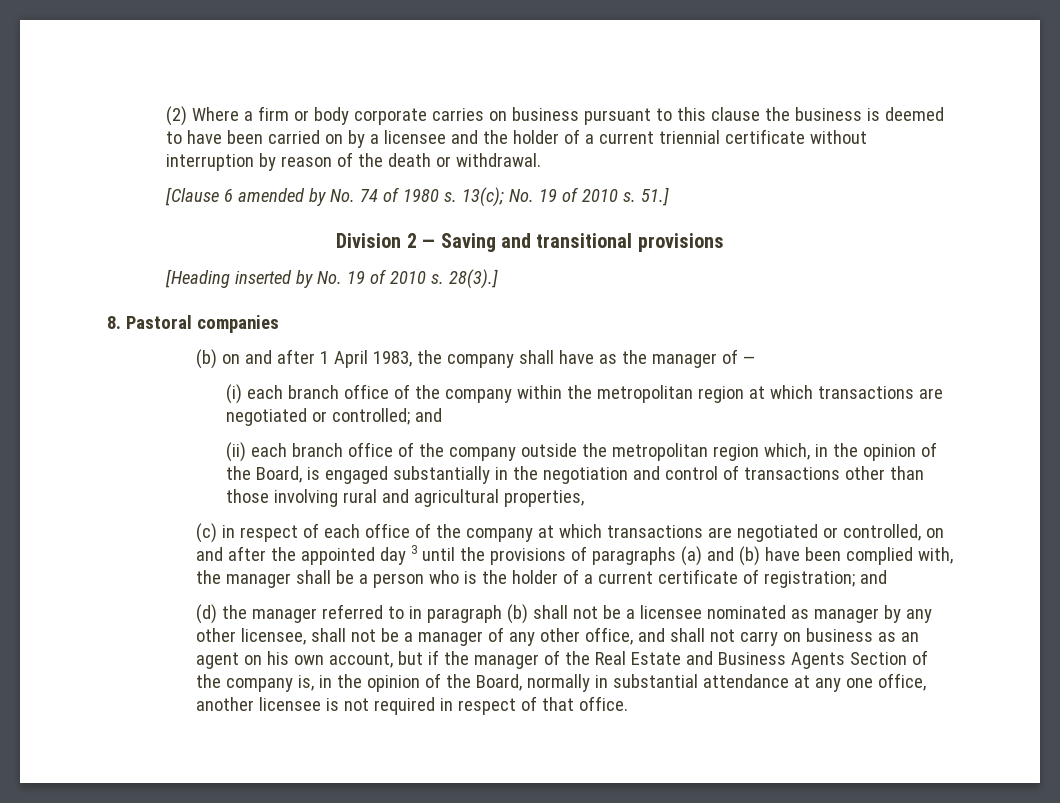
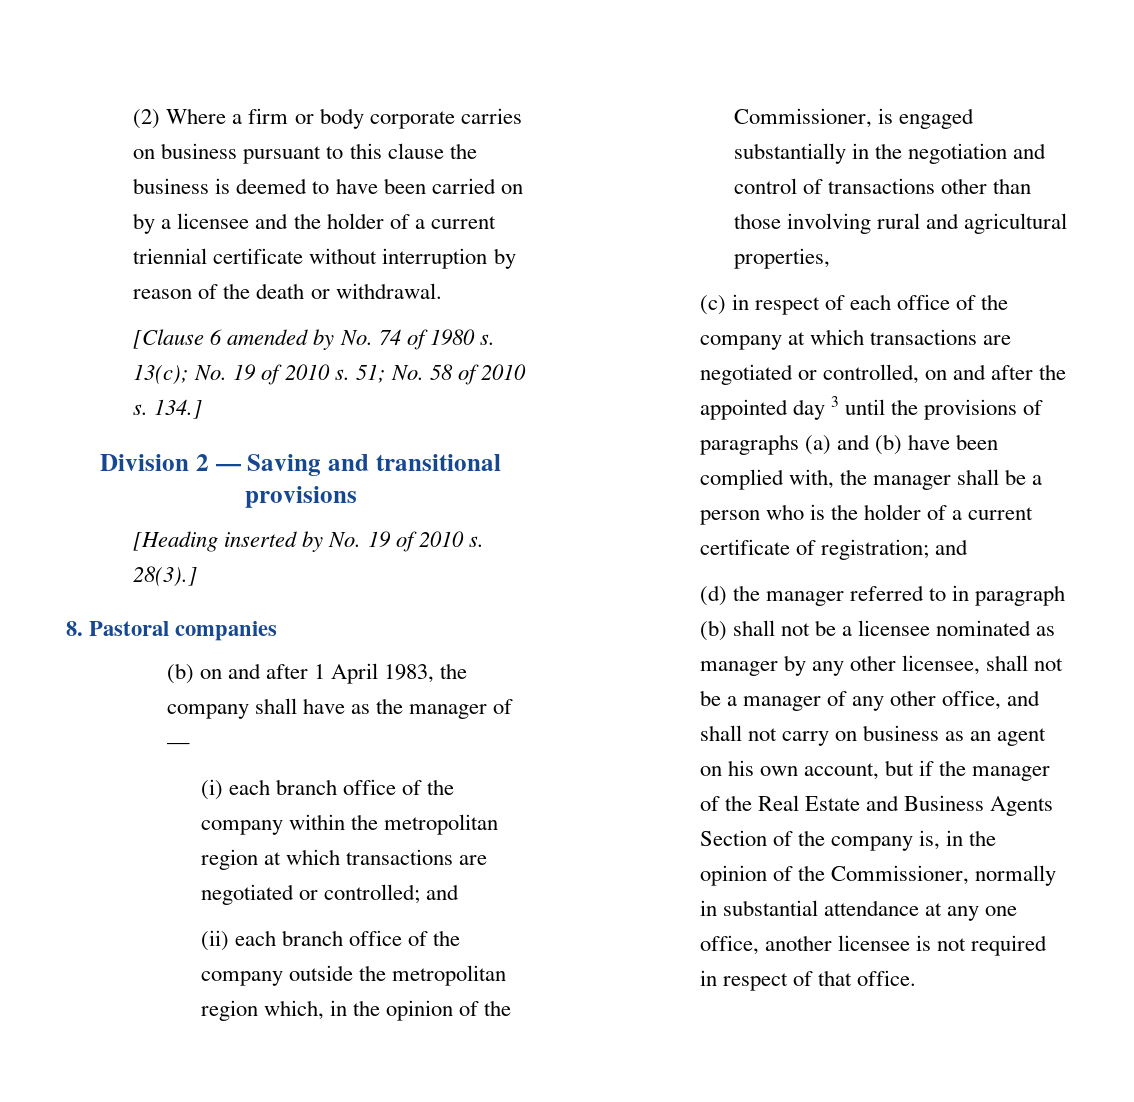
- 51.]
+ 51; No. 58 of 2010 s. 134.]
- (ii) each branch office of the company outside the metropolitan region which, in the opinion of the Board, is engaged substantially in the negotiation and control of transactions other than those involving rural and agricultural properties,
+ (ii) each branch office of the company outside the metropolitan region which, in the opinion of the Commissioner, is engaged substantially in the negotiation and control of transactions other than those involving rural and agricultural properties,
- (d) the manager referred to in paragraph (b) shall not be a licensee nominated as manager by any other licensee, shall not be a manager of any other office, and shall not carry on business as an agent on his own account, but if the manager of the Real Estate and Business Agents Section of the company is, in the opinion of the Board, normally in substantial attendance at any one office, another licensee is not required in respect of that office.
+ (d) the manager referred to in paragraph (b) shall not be a licensee nominated as manager by any other licensee, shall not be a manager of any other office, and shall not carry on business as an agent on his own account, but if the manager of the Real Estate and Business Agents Section of the company is, in the opinion of the Commissioner, normally in substantial attendance at any one office, another licensee is not required in respect of that office.

